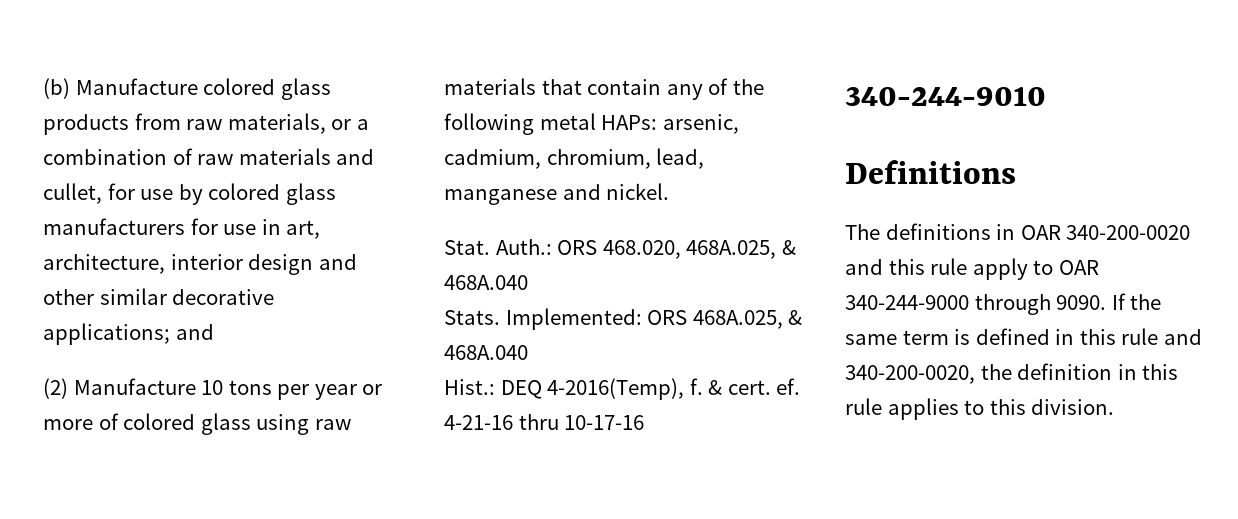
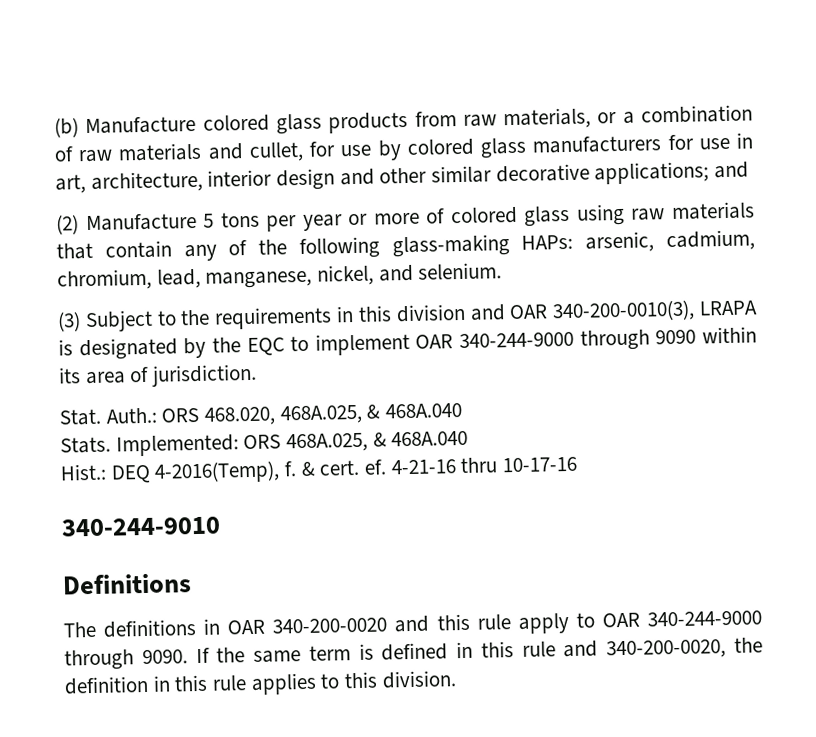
- (2) Manufacture 10 tons per year or more of colored glass using raw materials that contain any of the following metal HAPs: arsenic, cadmium, chromium, lead, manganese and nickel.
+ (2) Manufacture 5 tons per year or more of colored glass using raw materials that contain any of the following glass-making HAPs: arsenic, cadmium, chromium, lead, manganese, nickel, and selenium.
+ (3) Subject to the requirements in this division and OAR 340-200-0010(3), LRAPA is designated by the EQC to implement OAR 340-244-9000 through 9090 within its area of jurisdiction.

